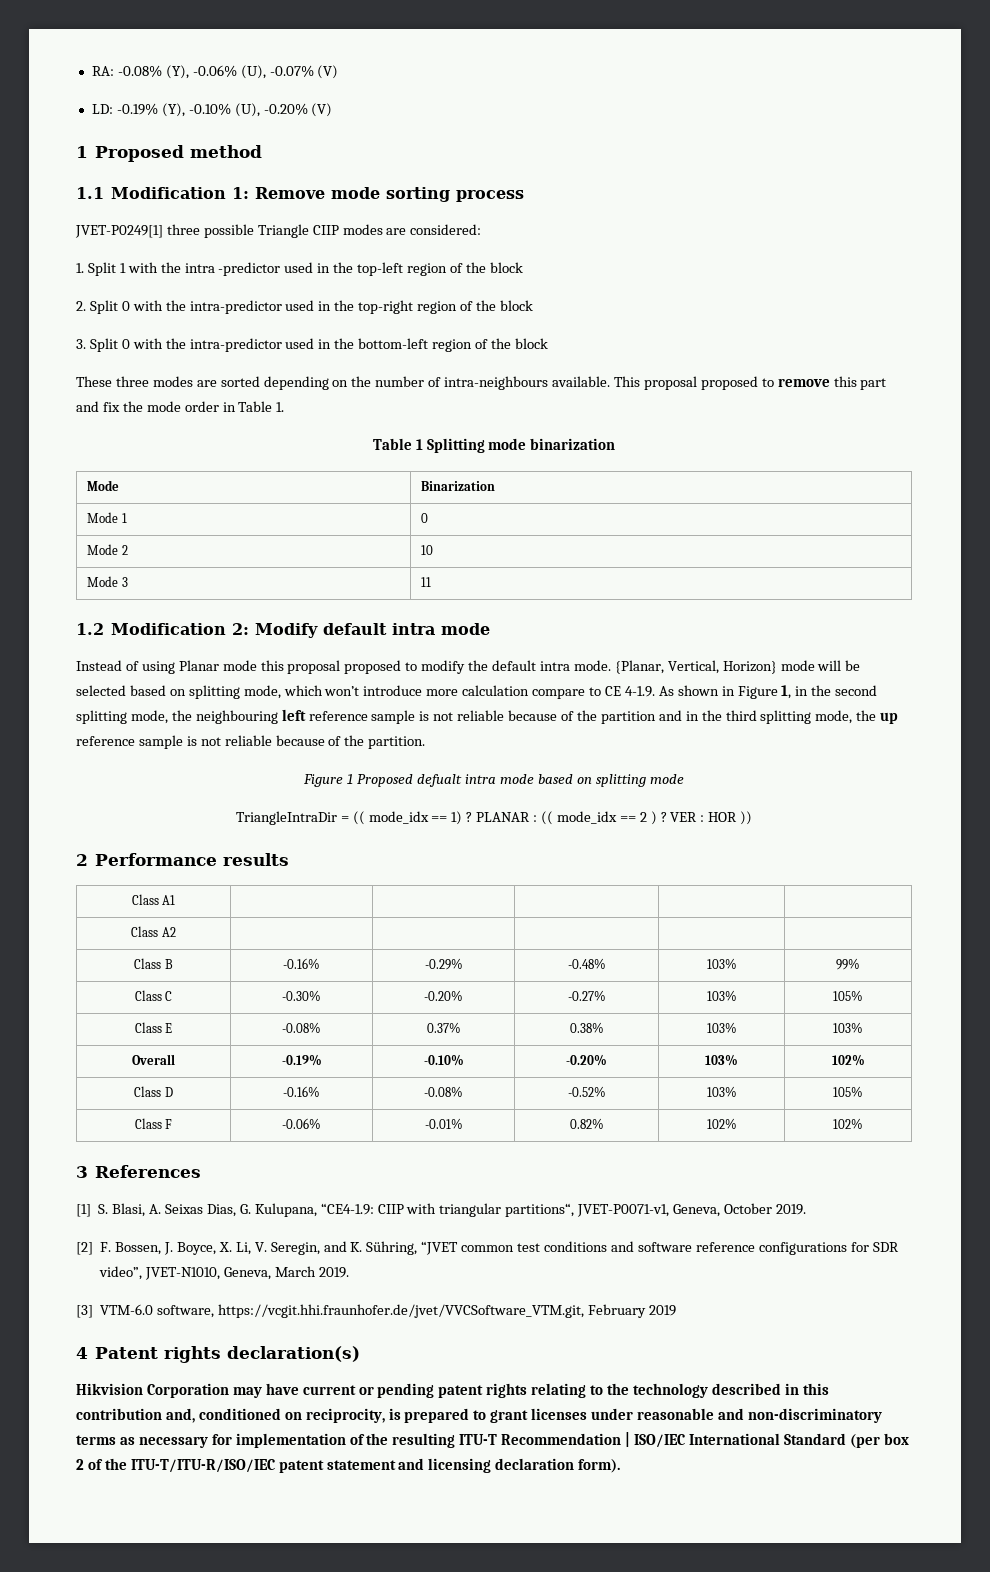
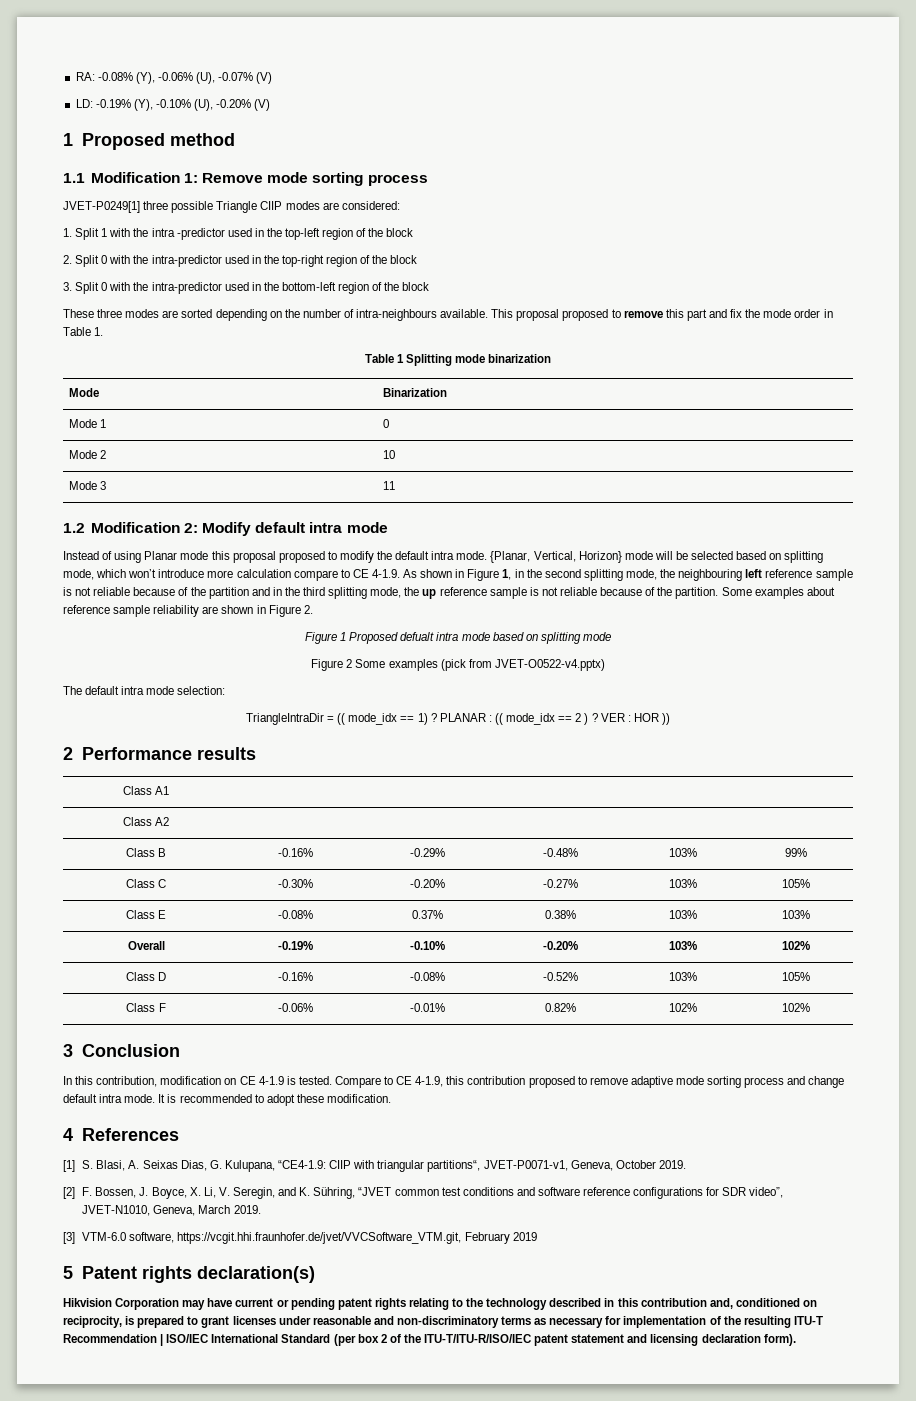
+ Some examples about reference sample reliability are shown in Figure 2.
+ Figure 2 Some examples (pick from JVET-O0522-v4.pptx)
+ The default intra mode selection:
- 3 References
+ 3 Conclusion
+ In this contribution, modification on CE 4-1.9 is tested. Compare to CE 4-1.9, this contribution proposed to remove adaptive mode sorting process and change default intra mode. It is recommended to adopt these modification.
+ 4 References
- 4 Patent rights declaration(s)
+ 5 Patent rights declaration(s)

